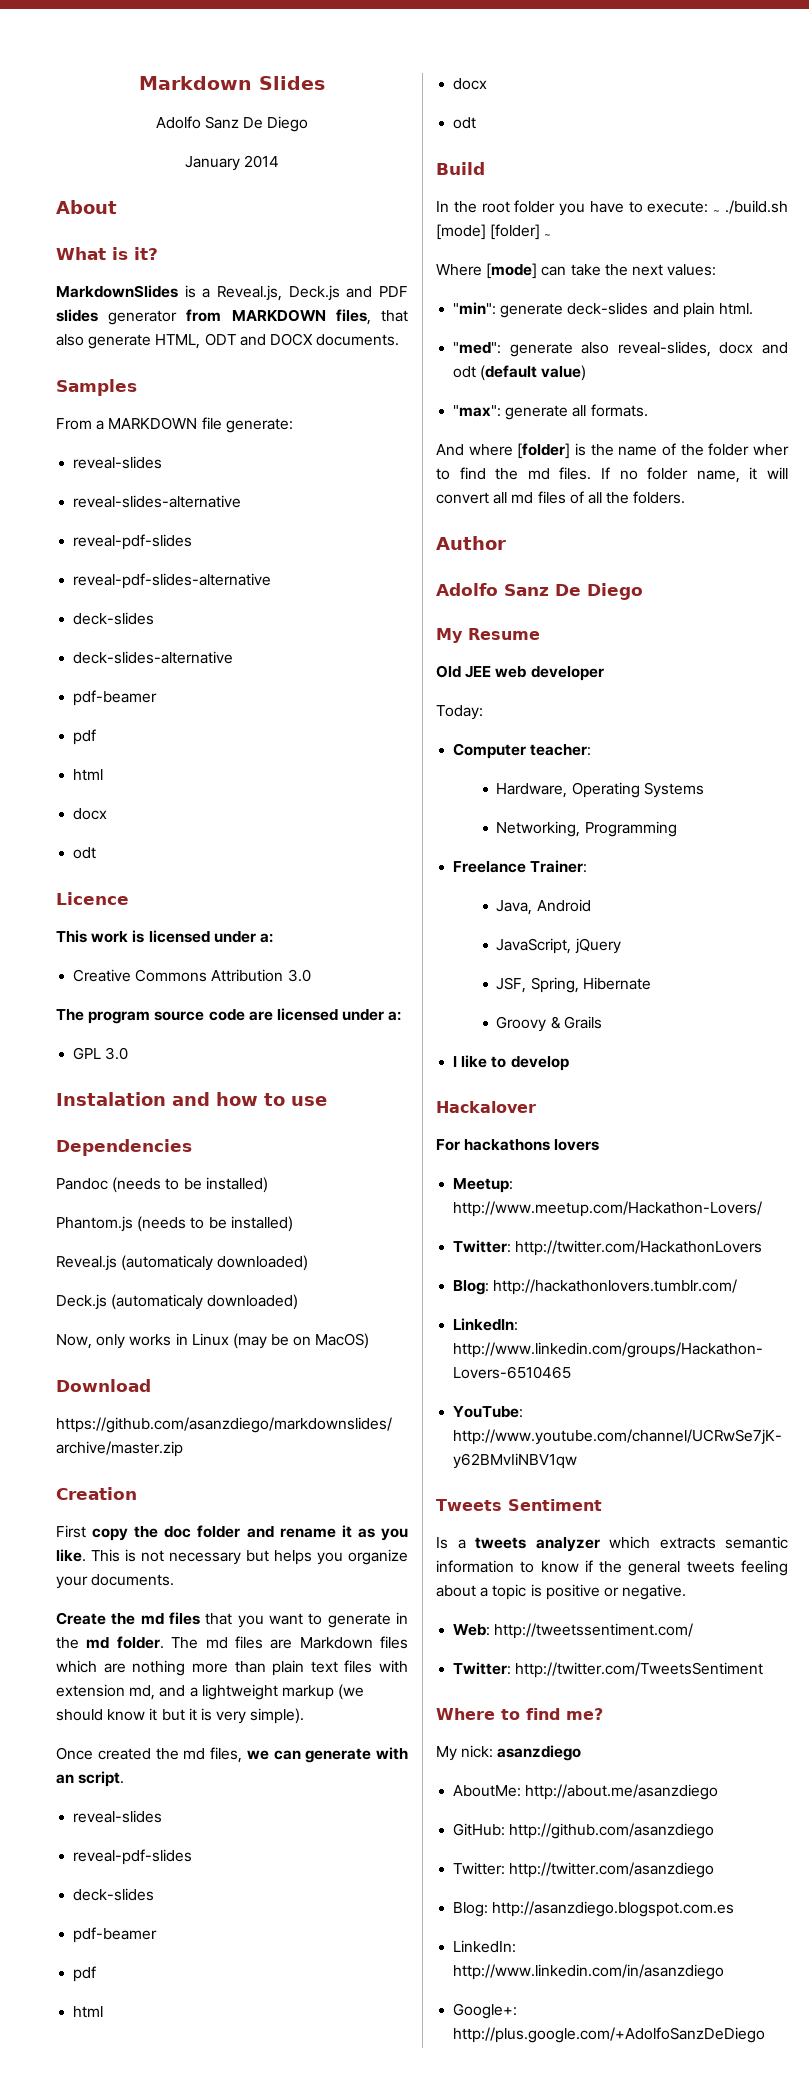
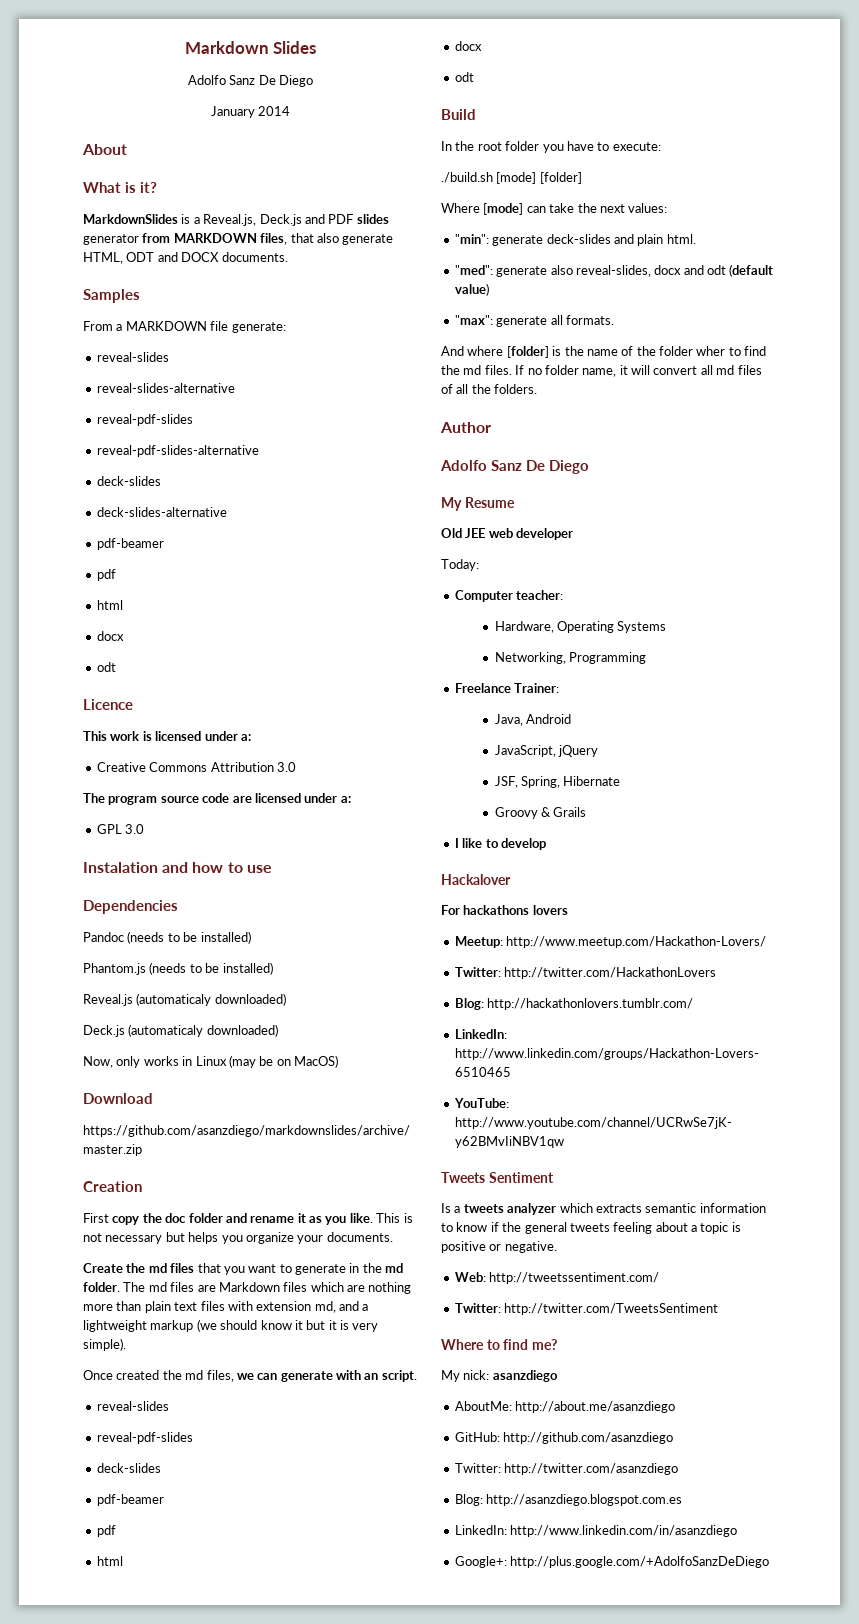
- In the root folder you have to execute: ~ ./build.sh [mode] [folder] ~
+ In the root folder you have to execute:
+ ./build.sh [mode] [folder]

